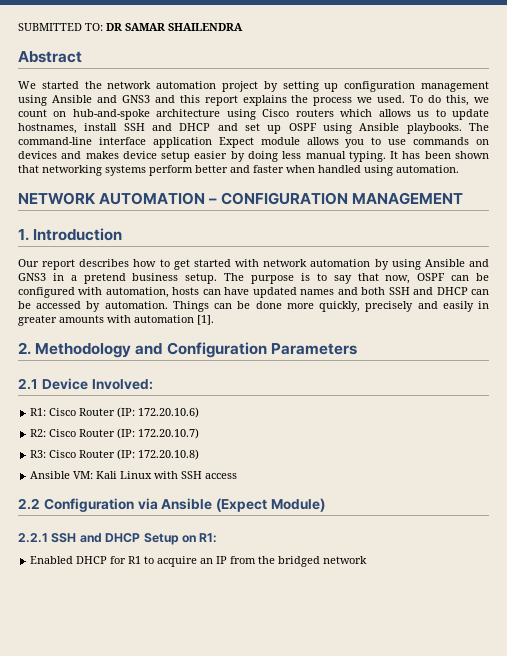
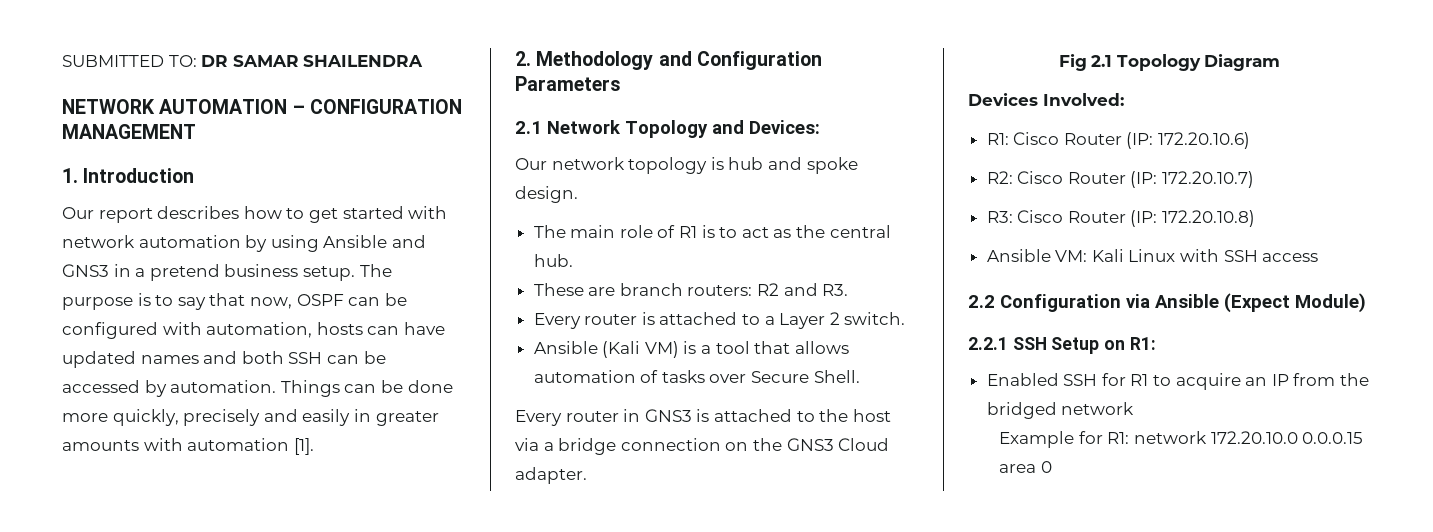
- Abstract
- We started the network automation project by setting up configuration management using Ansible and GNS3 and this report explains the process we used. To do this, we count on hub-and-spoke architecture using Cisco routers which allows us to update hostnames, install SSH and DHCP and set up OSPF using Ansible playbooks. The command-line interface application Expect module allows you to use commands on devices and makes device setup easier by doing less manual typing. It has been shown that networking systems perform better and faster when handled using automation.
- The purpose is to say that now, OSPF can be configured with automation, hosts can have updated names and both SSH and DHCP can be accessed by automation.
+ The purpose is to say that now, OSPF can be configured with automation, hosts can have updated names and both SSH can be accessed by automation.
- 2.1 Device Involved:
+ 2.1 Network Topology and Devices:
+ Our network topology is hub and spoke design.
+ The main role of R1 is to act as the central hub.
+ These are branch routers: R2 and R3.
+ Every router is attached to a Layer 2 switch.
+ Ansible (Kali VM) is a tool that allows automation of tasks over Secure Shell.
+ Every router in GNS3 is attached to the host via a bridge connection on the GNS3 Cloud adapter.
+ Fig 2.1 Topology Diagram
+ Devices Involved:
- 2.2.1 SSH and DHCP Setup on R1:
+ 2.2.1 SSH Setup on R1:
- Enabled DHCP for R1 to acquire an IP from the bridged network
+ Enabled SSH for R1 to acquire an IP from the bridged network
+ Example for R1: network 172.20.10.0 0.0.0.15 area 0

